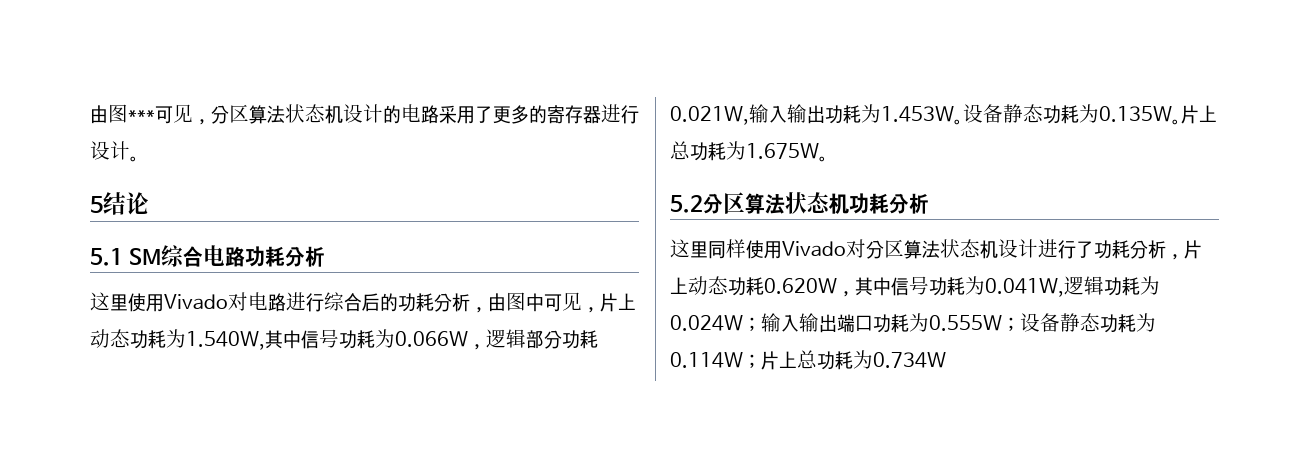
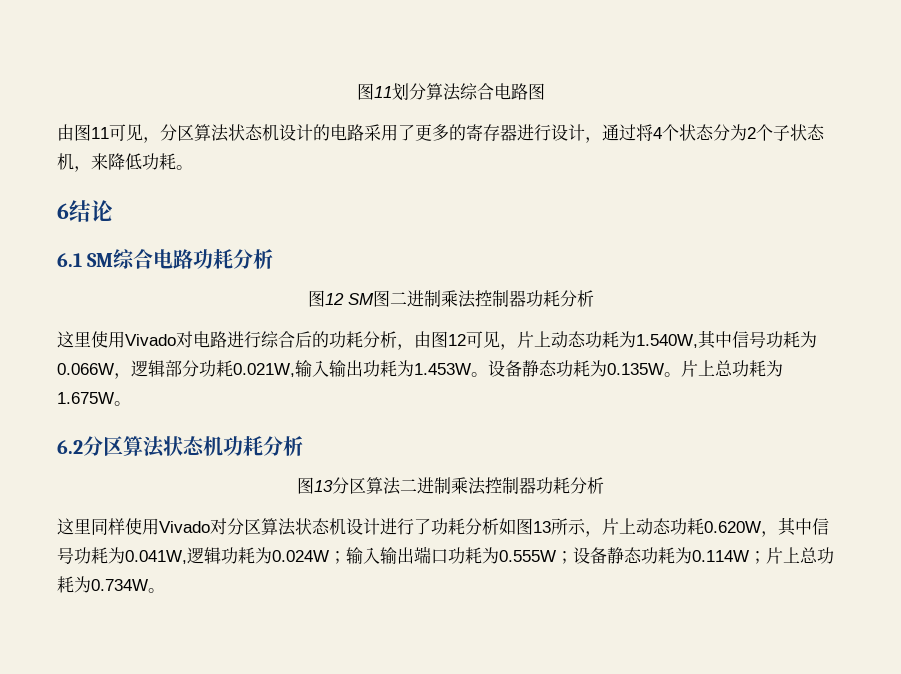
- 由图***可见，分区算法状态机设计的电路采用了更多的寄存器进行设计。
- 5结论
+ 图11划分算法综合电路图
+ 由图11可见，分区算法状态机设计的电路采用了更多的寄存器进行设计，通过将4个状态分为2个子状态机，来降低功耗。
+ 6结论
- 5.1 SM综合电路功耗分析
+ 6.1 SM综合电路功耗分析
+ 图12 SM图二进制乘法控制器功耗分析
- 这里使用Vivado对电路进行综合后的功耗分析，由图中可见，片上动态功耗为1.540W,其中信号功耗为0.066W，逻辑部分功耗0.021W,输入输出功耗为1.453W。
+ 这里使用Vivado对电路进行综合后的功耗分析，由图12可见，片上动态功耗为1.540W,其中信号功耗为0.066W，逻辑部分功耗0.021W,输入输出功耗为1.453W。
- 5.2分区算法状态机功耗分析
+ 6.2分区算法状态机功耗分析
+ 图13分区算法二进制乘法控制器功耗分析
- 这里同样使用Vivado对分区算法状态机设计进行了功耗分析，片上动态功耗0.620W，其中信号功耗为0.041W,逻辑功耗为0.024W；输入输出端口功耗为0.555W；设备静态功耗为0.114W；片上总功耗为0.734W
+ 这里同样使用Vivado对分区算法状态机设计进行了功耗分析如图13所示，片上动态功耗0.620W，其中信号功耗为0.041W,逻辑功耗为0.024W；输入输出端口功耗为0.555W；设备静态功耗为0.114W；片上总功耗为0.734W。

